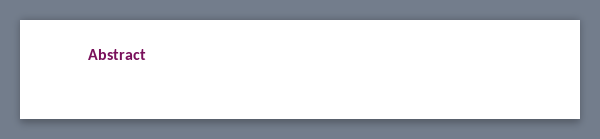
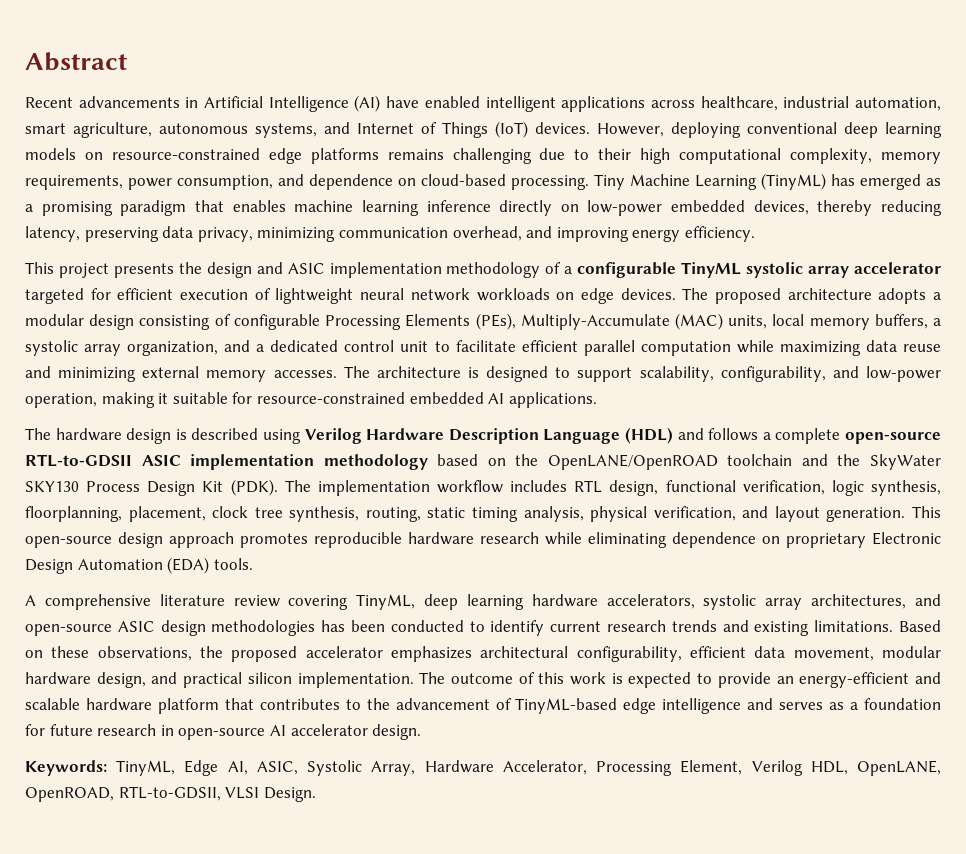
+ Recent advancements in Artificial Intelligence (AI) have enabled intelligent applications across healthcare, industrial automation, smart agriculture, autonomous systems, and Internet of Things (IoT) devices. However, deploying conventional deep learning models on resource-constrained edge platforms remains challenging due to their high computational complexity, memory requirements, power consumption, and dependence on cloud-based processing. Tiny Machine Learning (TinyML) has emerged as a promising paradigm that enables machine learning inference directly on low-power embedded devices, thereby reducing latency, preserving data privacy, minimizing communication overhead, and improving energy efficiency.
+ This project presents the design and ASIC implementation methodology of a configurable TinyML systolic array accelerator targeted for efficient execution of lightweight neural network workloads on edge devices. The proposed architecture adopts a modular design consisting of configurable Processing Elements (PEs), Multiply-Accumulate (MAC) units, local memory buffers, a systolic array organization, and a dedicated control unit to facilitate efficient parallel computation while maximizing data reuse and minimizing external memory accesses. The architecture is designed to support scalability, configurability, and low-power operation, making it suitable for resource-constrained embedded AI applications.
+ The hardware design is described using Verilog Hardware Description Language (HDL) and follows a complete open-source RTL-to-GDSII ASIC implementation methodology based on the OpenLANE/OpenROAD toolchain and the SkyWater SKY130 Process Design Kit (PDK). The implementation workflow includes RTL design, functional verification, logic synthesis, floorplanning, placement, clock tree synthesis, routing, static timing analysis, physical verification, and layout generation. This open-source design approach promotes reproducible hardware research while eliminating dependence on proprietary Electronic Design Automation (EDA) tools.
+ A comprehensive literature review covering TinyML, deep learning hardware accelerators, systolic array architectures, and open-source ASIC design methodologies has been conducted to identify current research trends and existing limitations. Based on these observations, the proposed accelerator emphasizes architectural configurability, efficient data movement, modular hardware design, and practical silicon implementation. The outcome of this work is expected to provide an energy-efficient and scalable hardware platform that contributes to the advancement of TinyML-based edge intelligence and serves as a foundation for future research in open-source AI accelerator design.
+ Keywords: TinyML, Edge AI, ASIC, Systolic Array, Hardware Accelerator, Processing Element, Verilog HDL, OpenLANE, OpenROAD, RTL-to-GDSII, VLSI Design.

